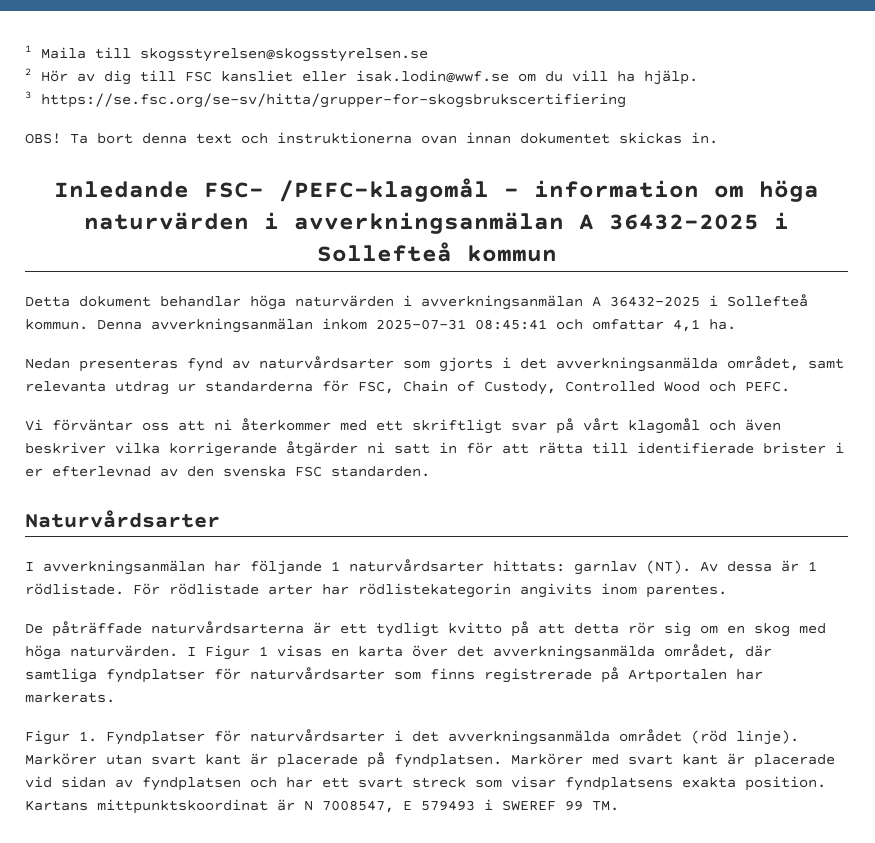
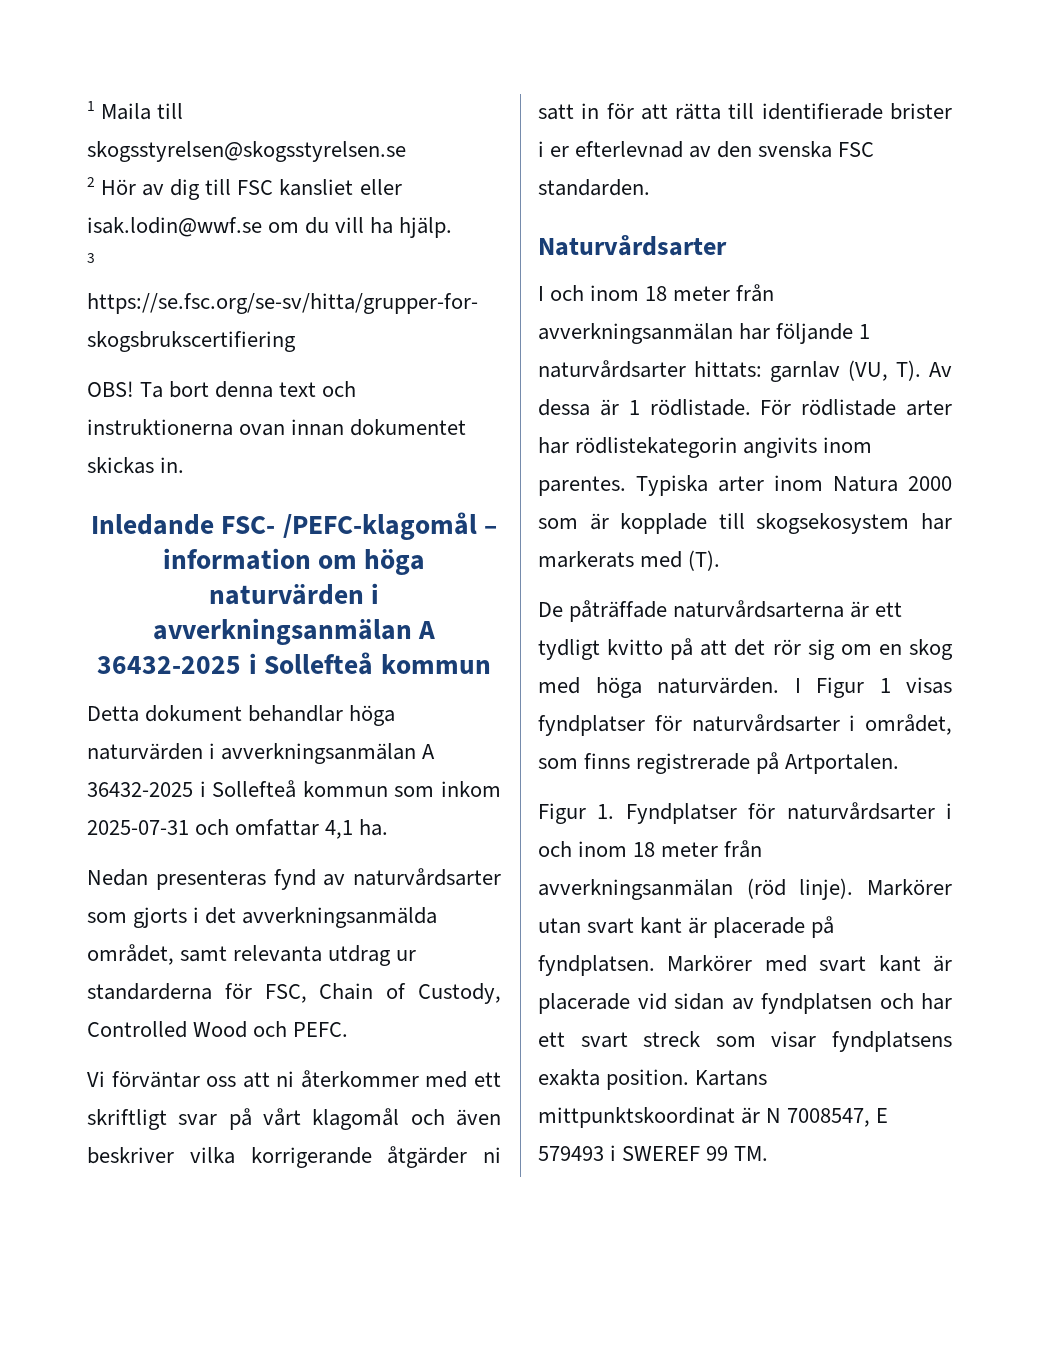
- Detta dokument behandlar höga naturvärden i avverkningsanmälan A 36432-2025 i Sollefteå kommun. Denna avverkningsanmälan inkom 2025-07-31 08:45:41 och omfattar 4,1 ha.
+ Detta dokument behandlar höga naturvärden i avverkningsanmälan A 36432-2025 i Sollefteå kommun som inkom 2025-07-31 och omfattar 4,1 ha.
- I avverkningsanmälan har följande 1 naturvårdsarter hittats: garnlav (NT). Av dessa är 1 rödlistade.
+ I och inom 18 meter från avverkningsanmälan har följande 1 naturvårdsarter hittats: garnlav (VU, T). Av dessa är 1 rödlistade.
+ Typiska arter inom Natura 2000 som är kopplade till skogsekosystem har markerats med (T).
- De påträffade naturvårdsarterna är ett tydligt kvitto på att detta rör sig om en skog med höga naturvärden.
+ De påträffade naturvårdsarterna är ett tydligt kvitto på att det rör sig om en skog med höga naturvärden.
- I Figur 1 visas en karta över det avverkningsanmälda området, där samtliga fyndplatser för naturvårdsarter som finns registrerade på Artportalen har markerats.
+ I Figur 1 visas fyndplatser för naturvårdsarter i området, som finns registrerade på Artportalen.
- Figur 1. Fyndplatser för naturvårdsarter i det avverkningsanmälda området (röd linje).
+ Figur 1. Fyndplatser för naturvårdsarter i och inom 18 meter från avverkningsanmälan (röd linje).

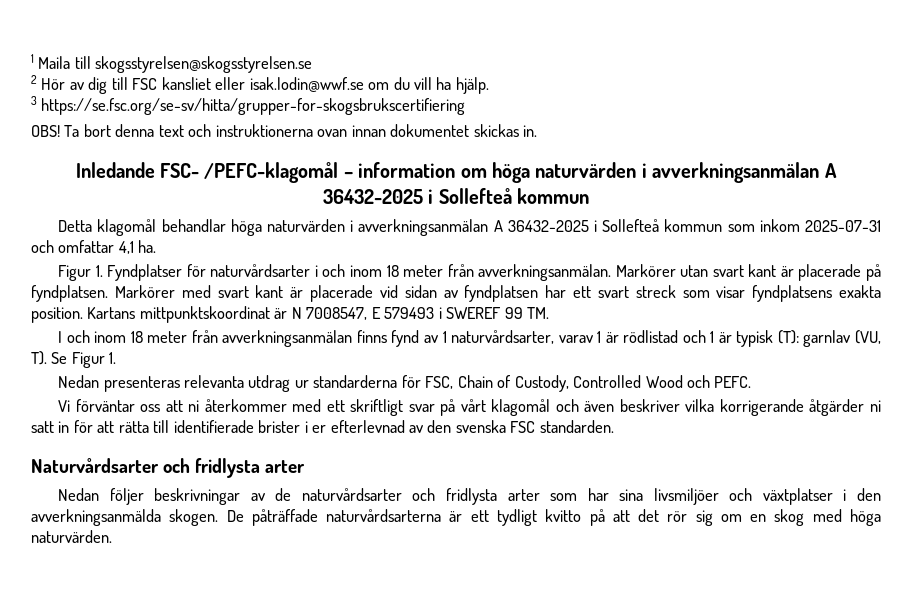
- Detta dokument behandlar höga naturvärden i avverkningsanmälan A 36432-2025 i Sollefteå kommun som inkom 2025-07-31 och omfattar 4,1 ha.
+ Detta klagomål behandlar höga naturvärden i avverkningsanmälan A 36432-2025 i Sollefteå kommun som inkom 2025-07-31 och omfattar 4,1 ha.
- Nedan presenteras fynd av naturvårdsarter som gjorts i det avverkningsanmälda området, samt relevanta utdrag ur standarderna för FSC, Chain of Custody, Controlled Wood och PEFC.
+ Figur 1. Fyndplatser för naturvårdsarter i och inom 18 meter från avverkningsanmälan. Markörer utan svart kant är placerade på fyndplatsen. Markörer med svart kant är placerade vid sidan av fyndplatsen har ett svart streck som visar fyndplatsens exakta position. Kartans mittpunktskoordinat är N 7008547, E 579493 i SWEREF 99 TM.
+ I och inom 18 meter från avverkningsanmälan finns fynd av 1 naturvårdsarter, varav 1 är rödlistad och 1 är typisk (T): garnlav (VU, T). Se Figur 1.
+ Nedan presenteras relevanta utdrag ur standarderna för FSC, Chain of Custody, Controlled Wood och PEFC.
- Naturvårdsarter
- I och inom 18 meter från avverkningsanmälan har följande 1 naturvårdsarter hittats: garnlav (VU, T). Av dessa är 1 rödlistade. För rödlistade arter har rödlistekategorin angivits inom parentes. Typiska arter inom Natura 2000 som är kopplade till skogsekosystem har markerats med (T).
- De påträffade naturvårdsarterna är ett tydligt kvitto på att det rör sig om en skog med höga naturvärden. I Figur 1 visas fyndplatser för naturvårdsarter i området, som finns registrerade på Artportalen.
- Figur 1. Fyndplatser för naturvårdsarter i och inom 18 meter från avverkningsanmälan (röd linje). Markörer utan svart kant är placerade på fyndplatsen. Markörer med svart kant är placerade vid sidan av fyndplatsen och har ett svart streck som visar fyndplatsens exakta position. Kartans mittpunktskoordinat är N 7008547, E 579493 i SWEREF 99 TM.
+ Naturvårdsarter och fridlysta arter
+ Nedan följer beskrivningar av de naturvårdsarter och fridlysta arter som har sina livsmiljöer och växtplatser i den avverkningsanmälda skogen. De påträffade naturvårdsarterna är ett tydligt kvitto på att det rör sig om en skog med höga naturvärden.

